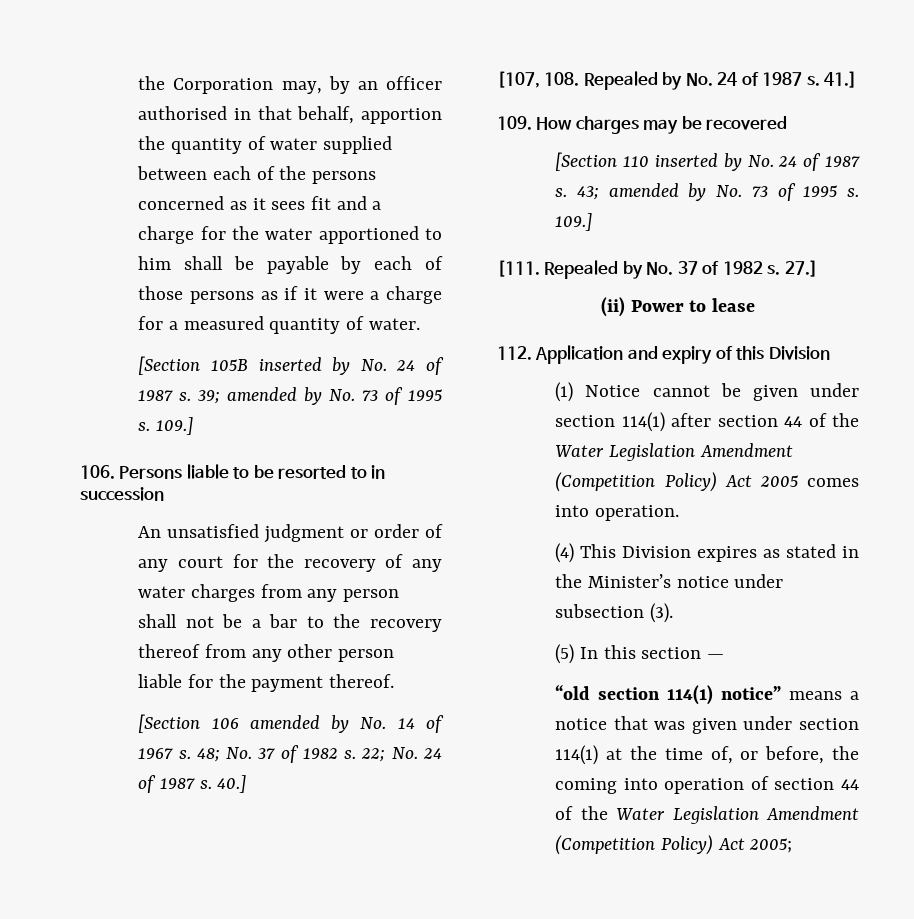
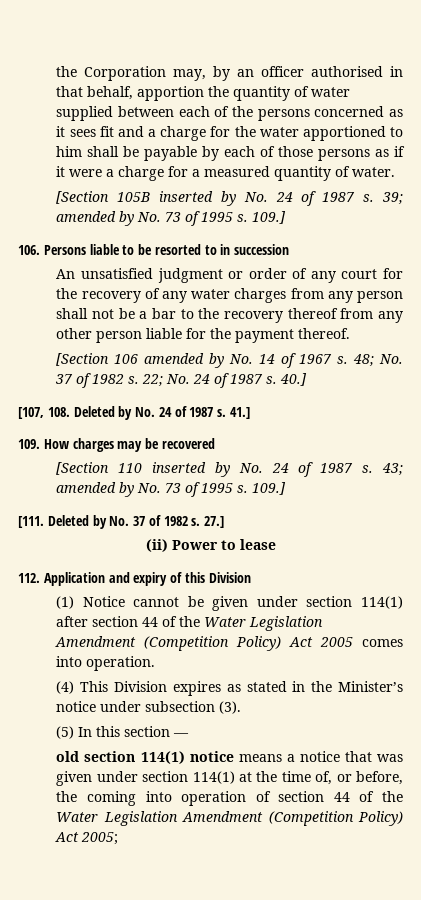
- [107, 108. Repealed by No. 24 of 1987 s.
+ [107, 108. Deleted by No. 24 of 1987 s.
- [111. Repealed by No. 37 of 1982 s.
+ [111. Deleted by No. 37 of 1982 s.
- “old section 114(1) notice” means a notice that was given under section 114(1) at the time of, or before, the coming into operation of section 44 of the Water Legislation Amendment (Competition Policy) Act 2005;
+ old section 114(1) notice means a notice that was given under section 114(1) at the time of, or before, the coming into operation of section 44 of the Water Legislation Amendment (Competition Policy) Act 2005;

